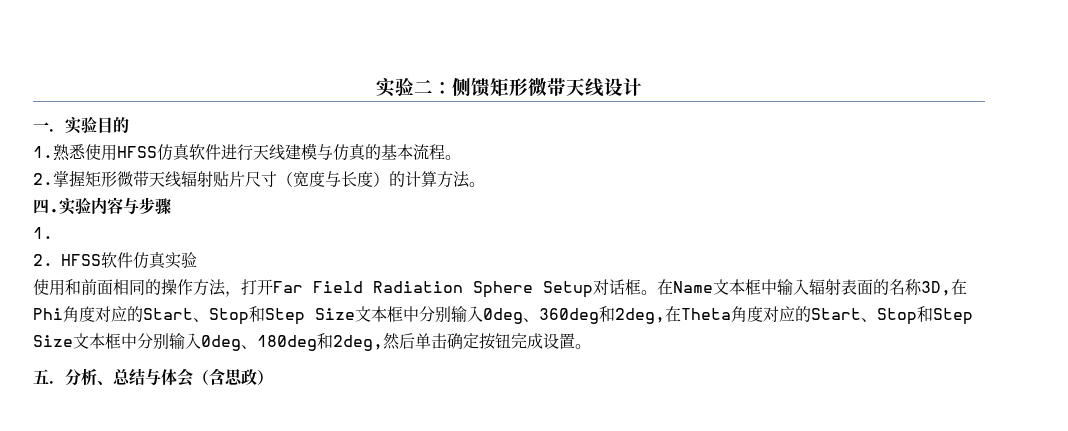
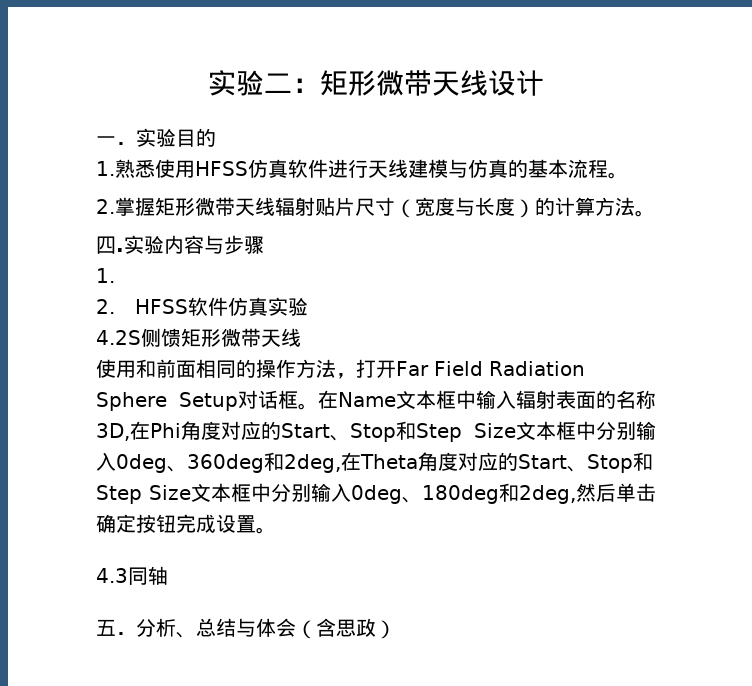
- 实验二：侧馈矩形微带天线设计
+ 实验二：矩形微带天线设计
+ 4.2S侧馈矩形微带天线
+ 4.3同轴

